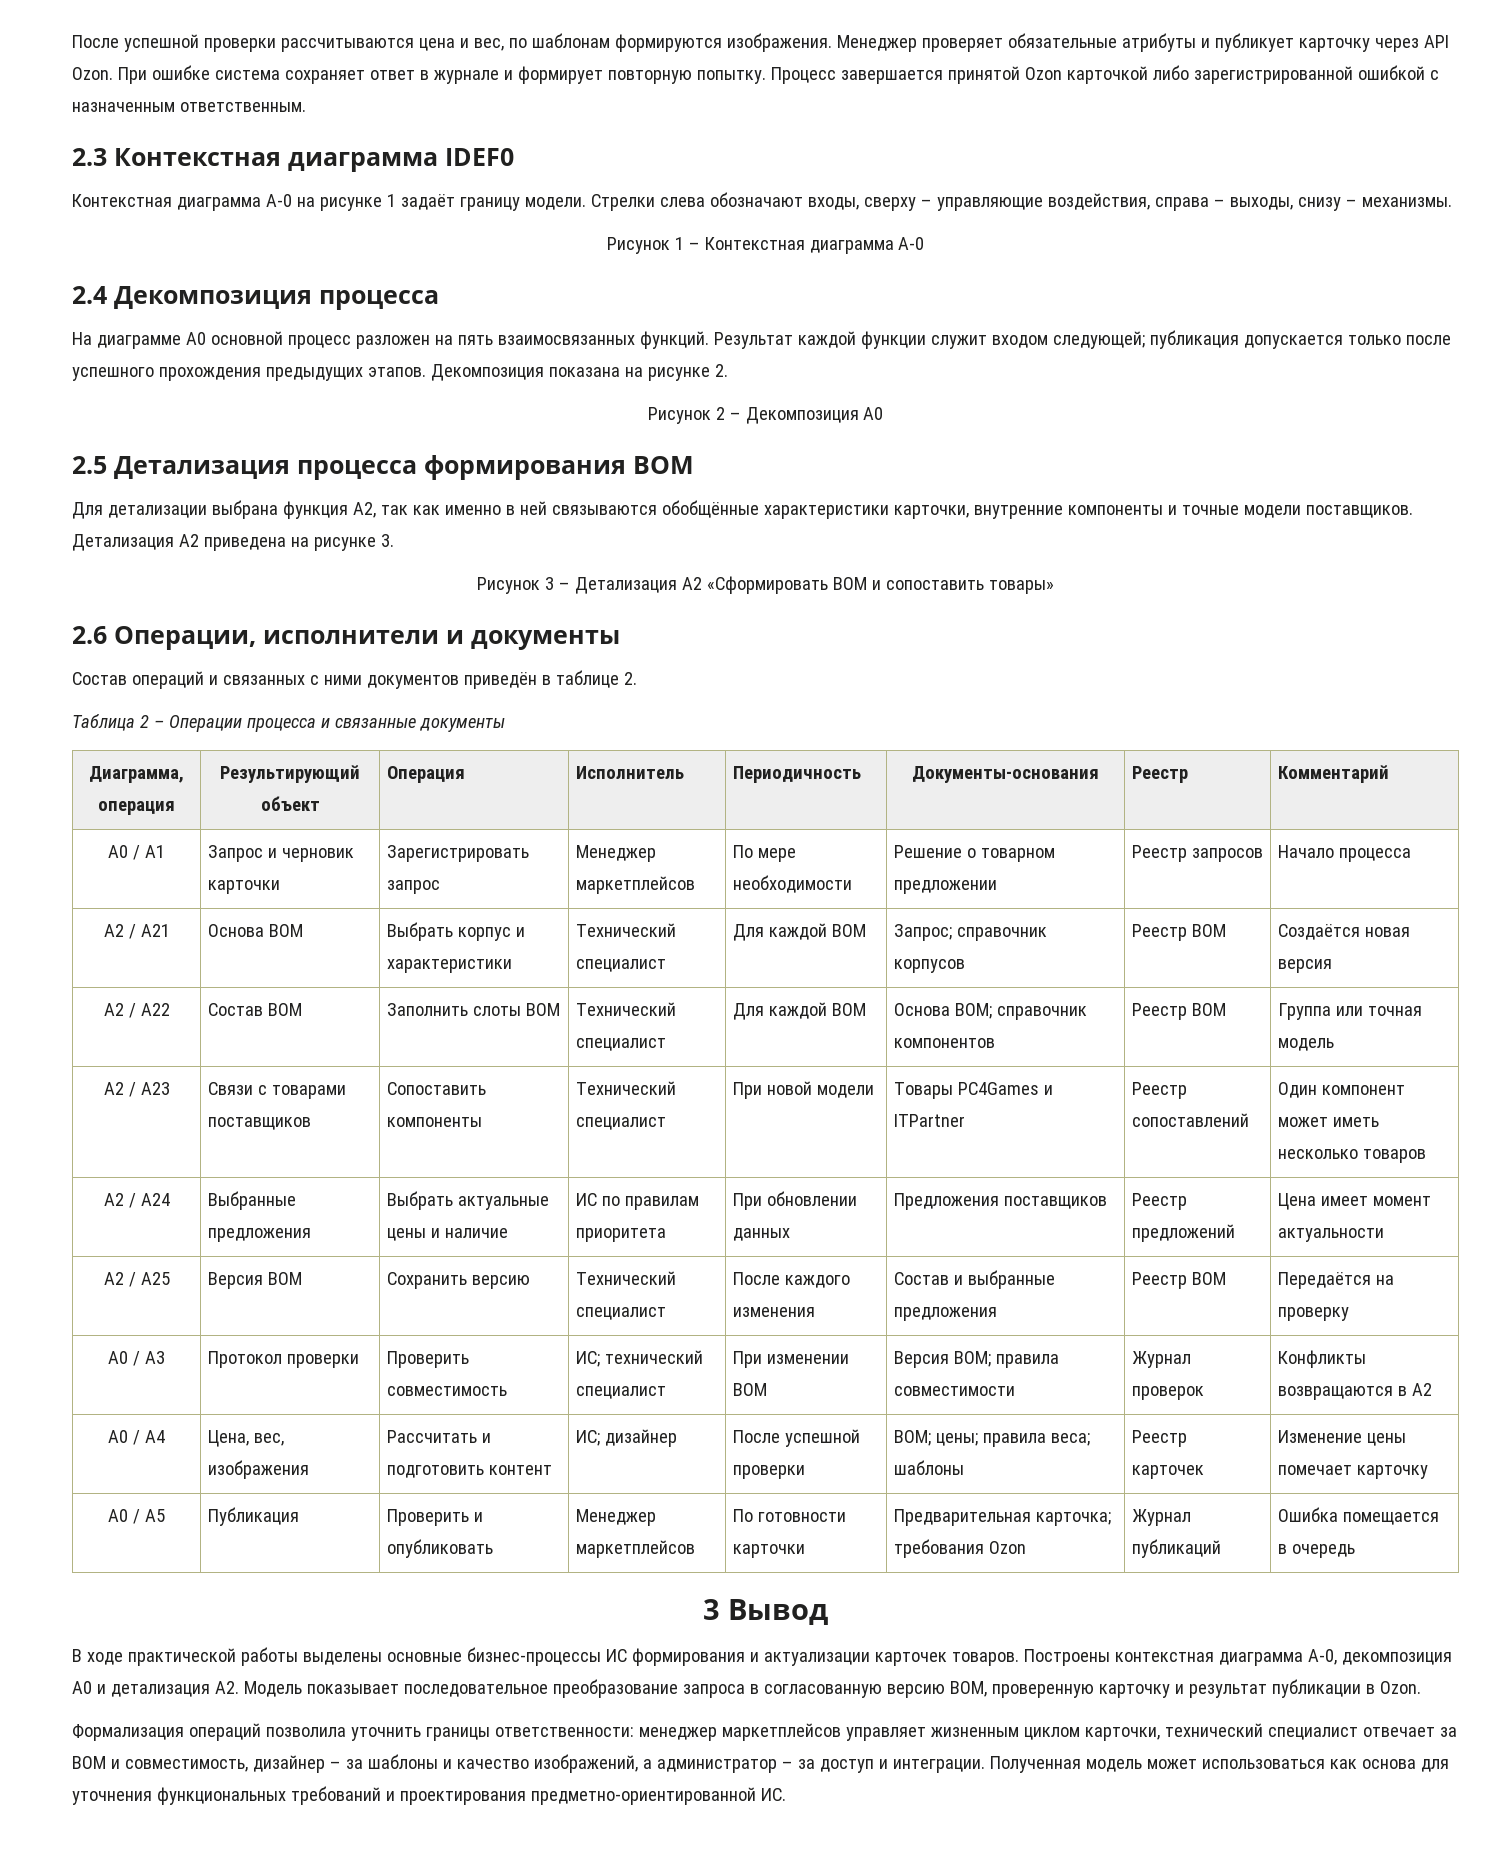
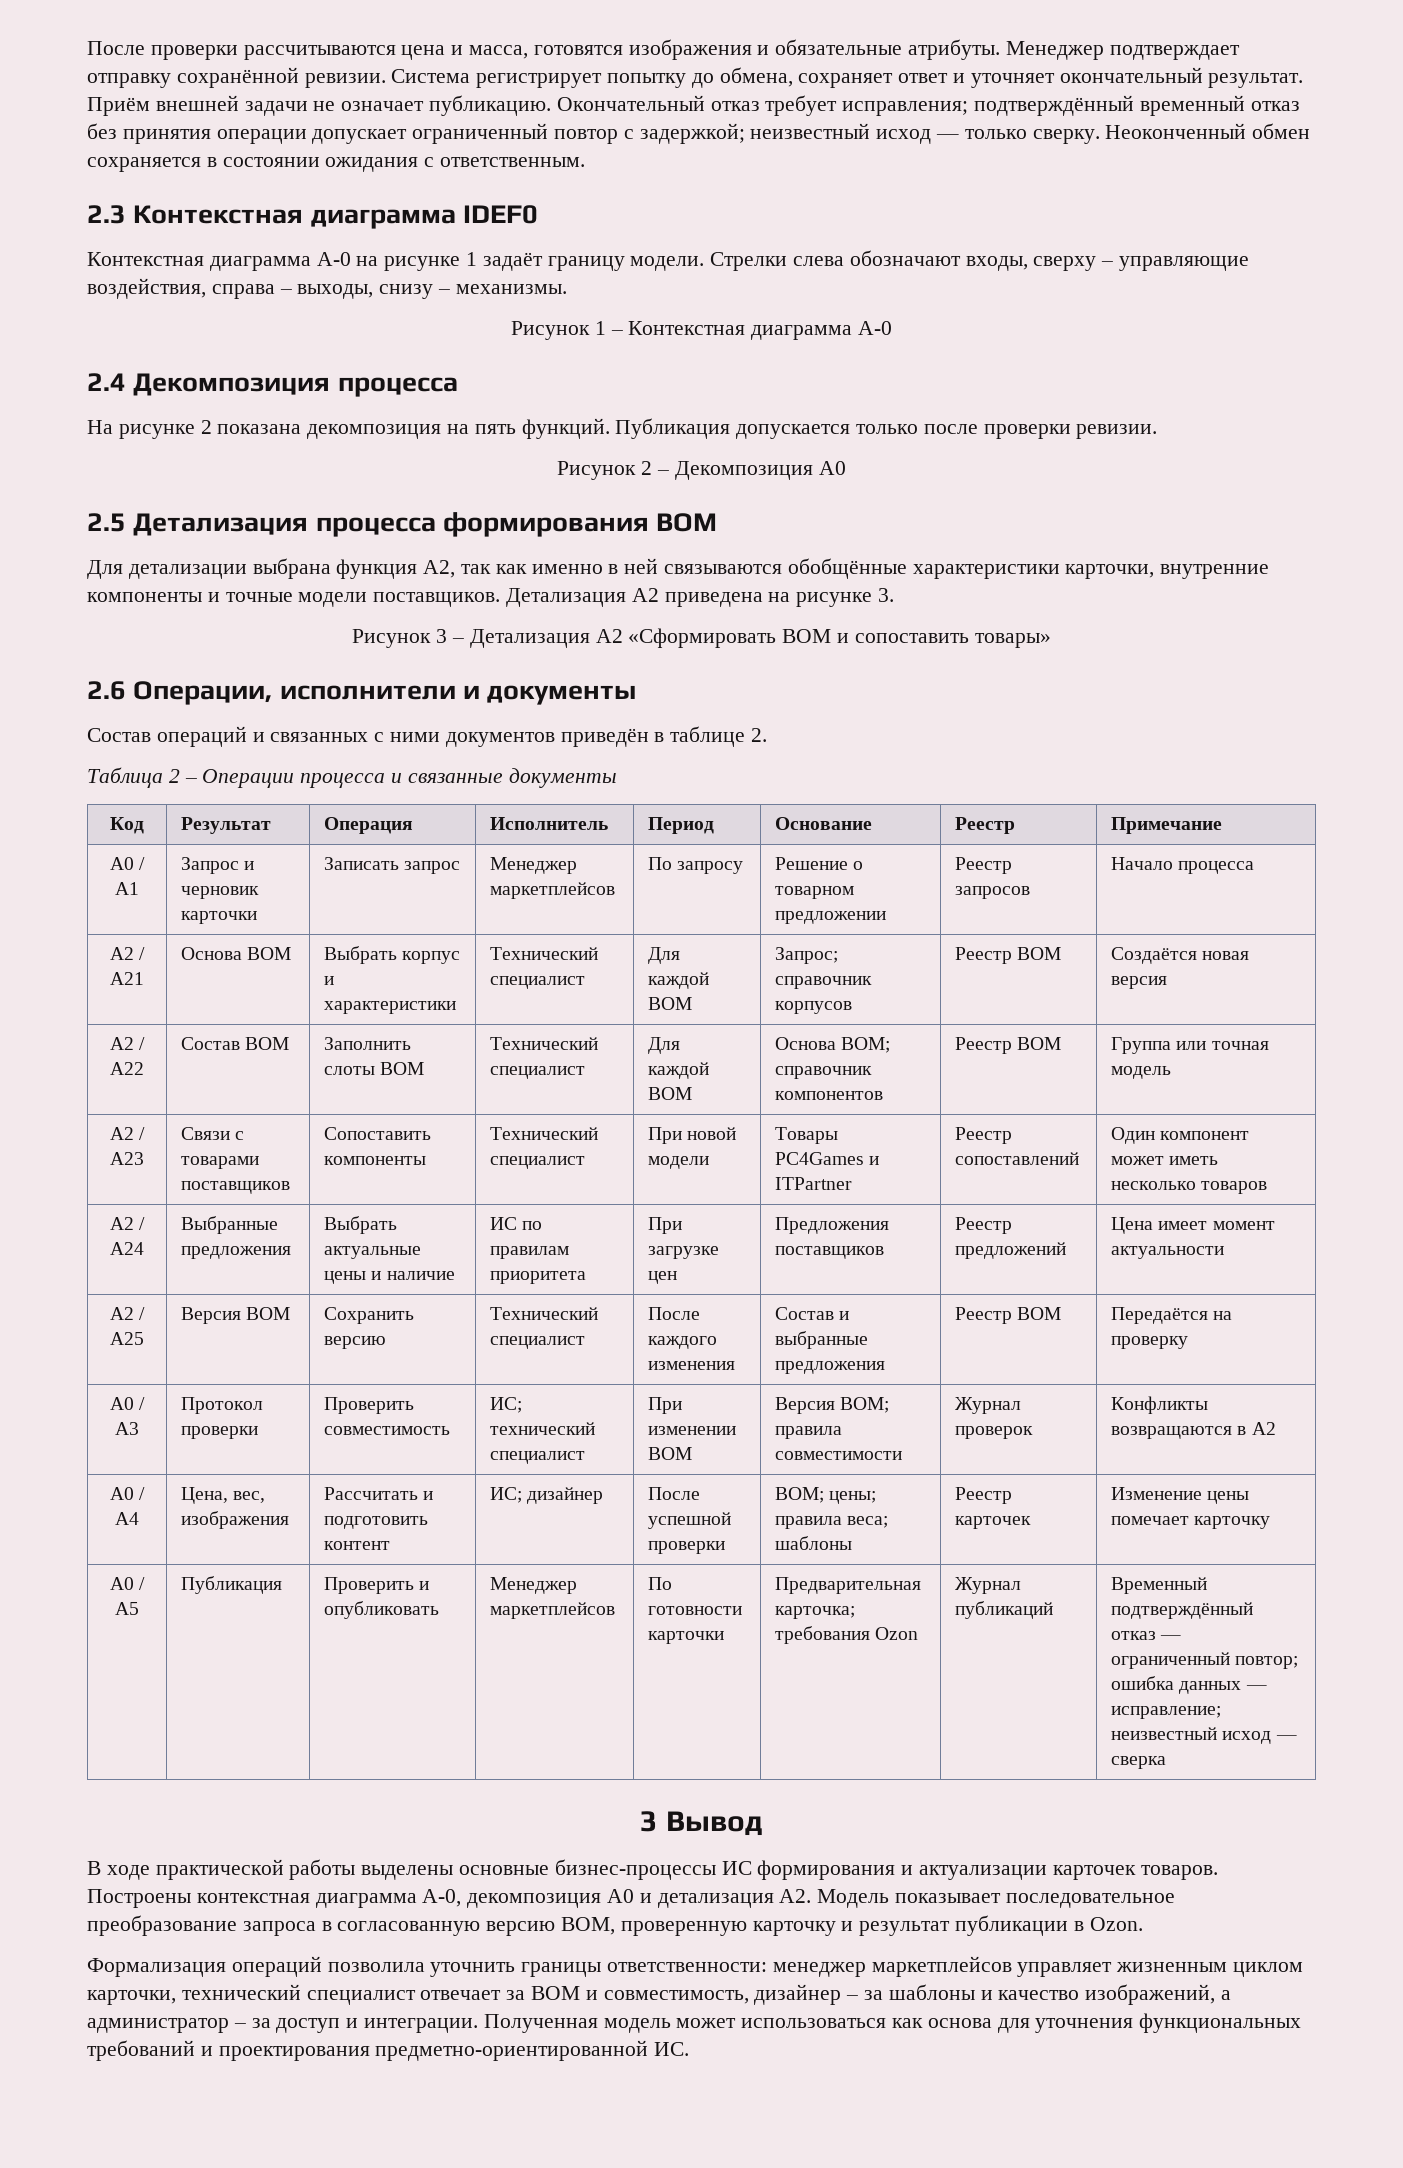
- После успешной проверки рассчитываются цена и вес, по шаблонам формируются изображения. Менеджер проверяет обязательные атрибуты и публикует карточку через API Ozon. При ошибке система сохраняет ответ в журнале и формирует повторную попытку. Процесс завершается принятой Ozon карточкой либо зарегистрированной ошибкой с назначенным ответственным.
+ После проверки рассчитываются цена и масса, готовятся изображения и обязательные атрибуты. Менеджер подтверждает отправку сохранённой ревизии. Система регистрирует попытку до обмена, сохраняет ответ и уточняет окончательный результат. Приём внешней задачи не означает публикацию. Окончательный отказ требует исправления; подтверждённый временный отказ без принятия операции допускает ограниченный повтор с задержкой; неизвестный исход — только сверку. Неоконченный обмен сохраняется в состоянии ожидания с ответственным.
- На диаграмме A0 основной процесс разложен на пять взаимосвязанных функций. Результат каждой функции служит входом следующей; публикация допускается только после успешного прохождения предыдущих этапов. Декомпозиция показана на рисунке 2.
+ На рисунке 2 показана декомпозиция на пять функций. Публикация допускается только после проверки ревизии.
- Диаграмма, операция | Результирующий объект | Операция | Исполнитель | Периодичность | Документы-основания | Реестр | Комментарий
+ Код | Результат | Операция | Исполнитель | Период | Основание | Реестр | Примечание
- A0 / A1 | Запрос и черновик карточки | Зарегистрировать запрос | Менеджер маркетплейсов | По мере необходимости | Решение о товарном предложении | Реестр запросов | Начало процесса
+ A0 / A1 | Запрос и черновик карточки | Записать запрос | Менеджер маркетплейсов | По запросу | Решение о товарном предложении | Реестр запросов | Начало процесса
- A2 / A24 | Выбранные предложения | Выбрать актуальные цены и наличие | ИС по правилам приоритета | При обновлении данных | Предложения поставщиков | Реестр предложений | Цена имеет момент актуальности
+ A2 / A24 | Выбранные предложения | Выбрать актуальные цены и наличие | ИС по правилам приоритета | При загрузке цен | Предложения поставщиков | Реестр предложений | Цена имеет момент актуальности
- A0 / A5 | Публикация | Проверить и опубликовать | Менеджер маркетплейсов | По готовности карточки | Предварительная карточка; требования Ozon | Журнал публикаций | Ошибка помещается в очередь
+ A0 / A5 | Публикация | Проверить и опубликовать | Менеджер маркетплейсов | По готовности карточки | Предварительная карточка; требования Ozon | Журнал публикаций | Временный подтверждённый отказ — ограниченный повтор; ошибка данных — исправление; неизвестный исход — сверка

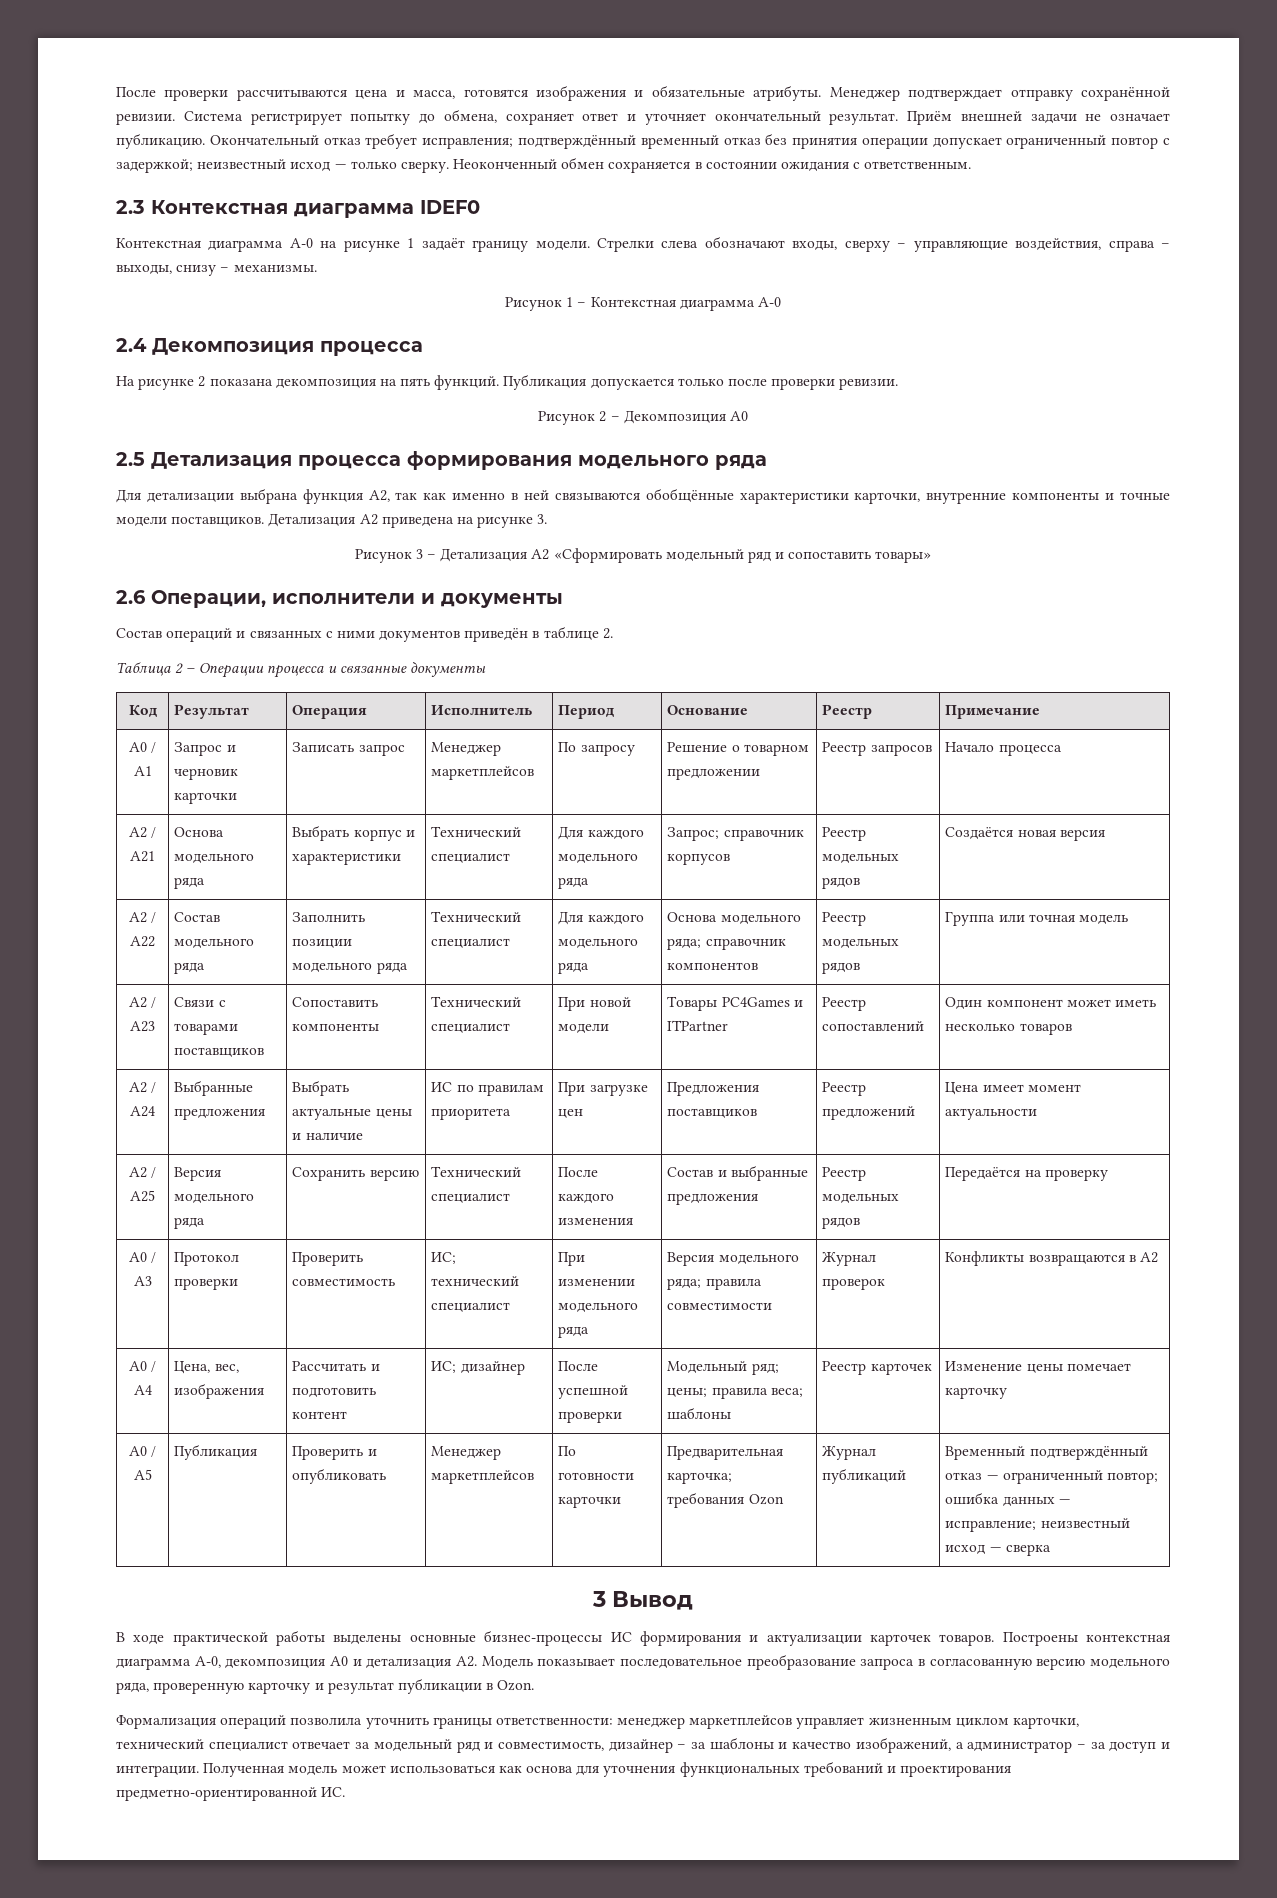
- 2.5 Детализация процесса формирования BOM
+ 2.5 Детализация процесса формирования модельного ряда
- Рисунок 3 – Детализация A2 «Сформировать BOM и сопоставить товары»
+ Рисунок 3 – Детализация A2 «Сформировать модельный ряд и сопоставить товары»
- A2 / A21 | Основа BOM | Выбрать корпус и характеристики | Технический специалист | Для каждой BOM | Запрос; справочник корпусов | Реестр BOM | Создаётся новая версия
+ A2 / A21 | Основа модельного ряда | Выбрать корпус и характеристики | Технический специалист | Для каждого модельного ряда | Запрос; справочник корпусов | Реестр модельных рядов | Создаётся новая версия
- A2 / A22 | Состав BOM | Заполнить слоты BOM | Технический специалист | Для каждой BOM | Основа BOM; справочник компонентов | Реестр BOM | Группа или точная модель
+ A2 / A22 | Состав модельного ряда | Заполнить позиции модельного ряда | Технический специалист | Для каждого модельного ряда | Основа модельного ряда; справочник компонентов | Реестр модельных рядов | Группа или точная модель
- A2 / A25 | Версия BOM | Сохранить версию | Технический специалист | После каждого изменения | Состав и выбранные предложения | Реестр BOM | Передаётся на проверку
+ A2 / A25 | Версия модельного ряда | Сохранить версию | Технический специалист | После каждого изменения | Состав и выбранные предложения | Реестр модельных рядов | Передаётся на проверку
- A0 / A3 | Протокол проверки | Проверить совместимость | ИС; технический специалист | При изменении BOM | Версия BOM; правила совместимости | Журнал проверок | Конфликты возвращаются в A2
+ A0 / A3 | Протокол проверки | Проверить совместимость | ИС; технический специалист | При изменении модельного ряда | Версия модельного ряда; правила совместимости | Журнал проверок | Конфликты возвращаются в A2
- A0 / A4 | Цена, вес, изображения | Рассчитать и подготовить контент | ИС; дизайнер | После успешной проверки | BOM; цены; правила веса; шаблоны | Реестр карточек | Изменение цены помечает карточку
+ A0 / A4 | Цена, вес, изображения | Рассчитать и подготовить контент | ИС; дизайнер | После успешной проверки | Модельный ряд; цены; правила веса; шаблоны | Реестр карточек | Изменение цены помечает карточку
- Построены контекстная диаграмма A-0, декомпозиция A0 и детализация A2. Модель показывает последовательное преобразование запроса в согласованную версию BOM, проверенную карточку и результат публикации в Ozon.
+ Построены контекстная диаграмма A-0, декомпозиция A0 и детализация A2. Модель показывает последовательное преобразование запроса в согласованную версию модельного ряда, проверенную карточку и результат публикации в Ozon.
- Формализация операций позволила уточнить границы ответственности: менеджер маркетплейсов управляет жизненным циклом карточки, технический специалист отвечает за BOM и совместимость, дизайнер – за шаблоны и качество изображений, а администратор – за доступ и интеграции.
+ Формализация операций позволила уточнить границы ответственности: менеджер маркетплейсов управляет жизненным циклом карточки, технический специалист отвечает за модельный ряд и совместимость, дизайнер – за шаблоны и качество изображений, а администратор – за доступ и интеграции.

